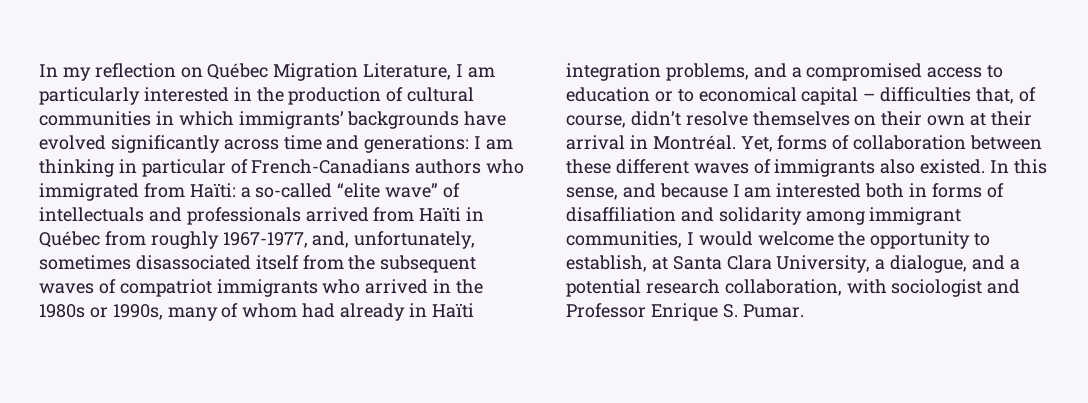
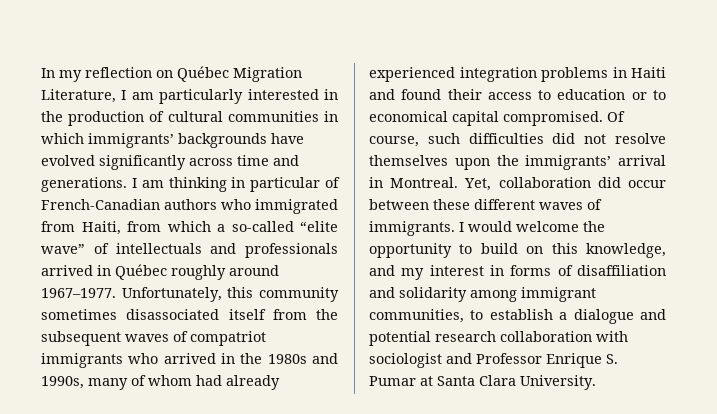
- In my reflection on Québec Migration Literature, I am particularly interested in the production of cultural communities in which immigrants’ backgrounds have evolved significantly across time and generations:
+ In my reflection on Québec Migration Literature, I am particularly interested in the production of cultural communities in which immigrants’ backgrounds have evolved significantly across time and generations.
- I am thinking in particular of French-Canadians authors who immigrated from Haïti: a so-called “elite wave” of intellectuals and professionals arrived from Haïti in Québec from roughly 1967-1977, and, unfortunately, sometimes disassociated itself from the subsequent waves of compatriot immigrants who arrived in the 1980s or 1990s, many of whom had already in Haïti integration problems, and a compromised access to education or to economical capital – difficulties that, of course, didn’t resolve themselves on their own at their arrival in Montréal. Yet, forms of collaboration between these different waves of immigrants also existed. In this sense, and because I am interested both in forms of disaffiliation and solidarity among immigrant communities, I would welcome the opportunity to establish, at Santa Clara University, a dialogue, and a potential research collaboration, with sociologist and Professor Enrique S. Pumar.
+ I am thinking in particular of French-Canadian authors who immigrated from Haiti, from which a so-called “elite wave” of intellectuals and professionals arrived in Québec roughly around 1967–1977. Unfortunately, this community sometimes disassociated itself from the subsequent waves of compatriot immigrants who arrived in the 1980s and 1990s, many of whom had already experienced integration problems in Haiti and found their access to education or to economical capital compromised. Of course, such difficulties did not resolve themselves upon the immigrants’ arrival in Montreal. Yet, collaboration did occur between these different waves of immigrants. I would welcome the opportunity to build on this knowledge, and my interest in forms of disaffiliation and solidarity among immigrant communities, to establish a dialogue and potential research collaboration with sociologist and Professor Enrique S. Pumar at Santa Clara University.

